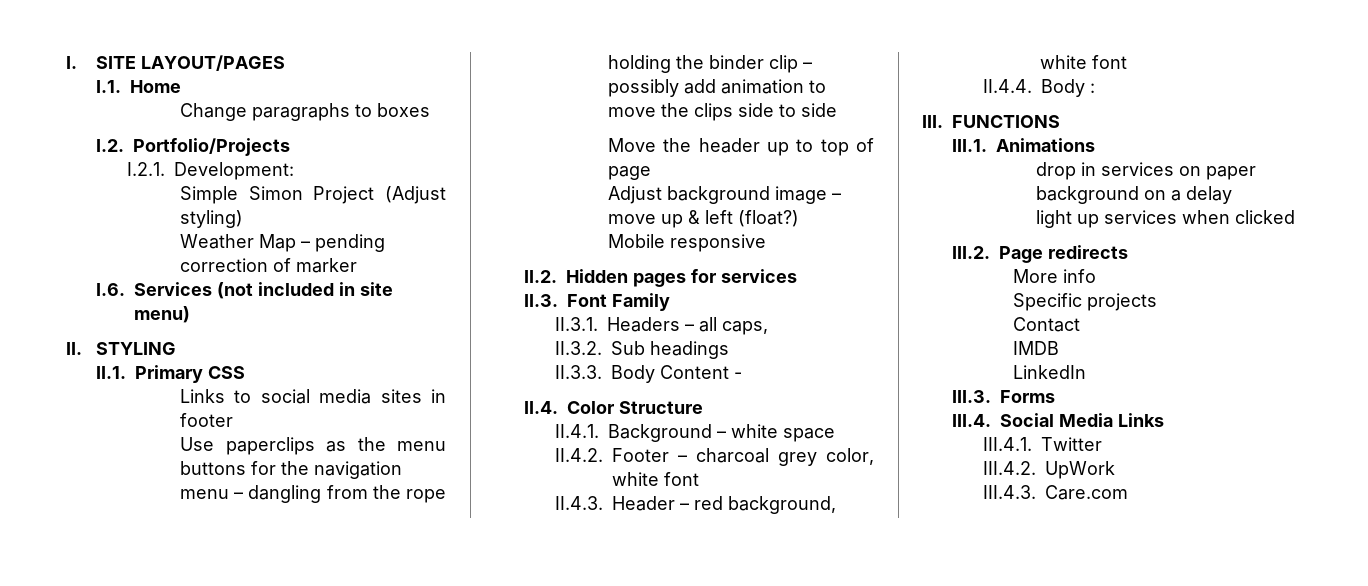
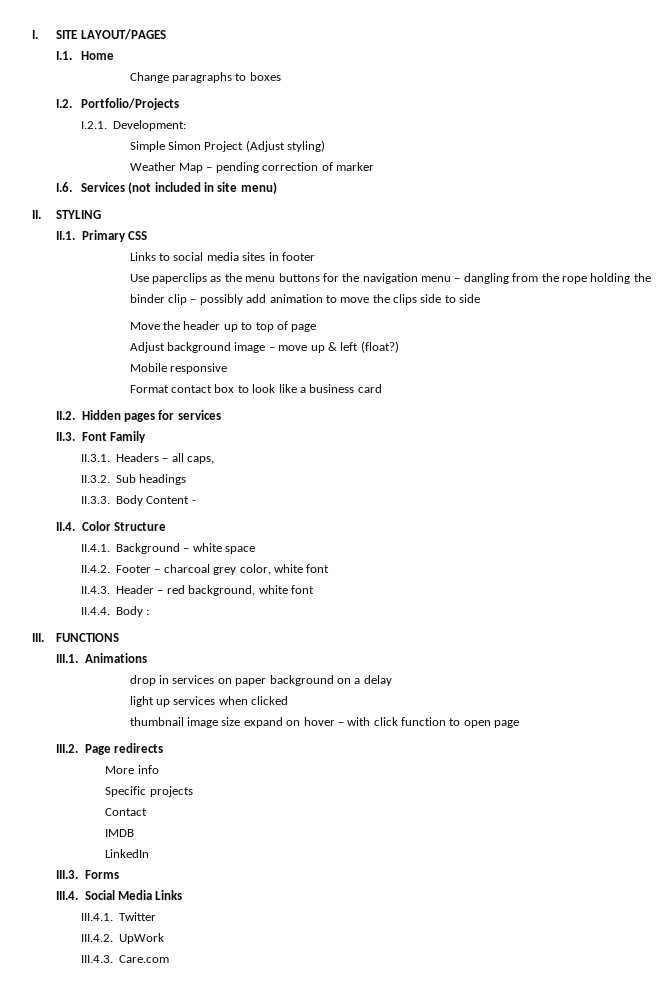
+ Format contact box to look like a business card
+ thumbnail image size expand on hover – with click function to open page

